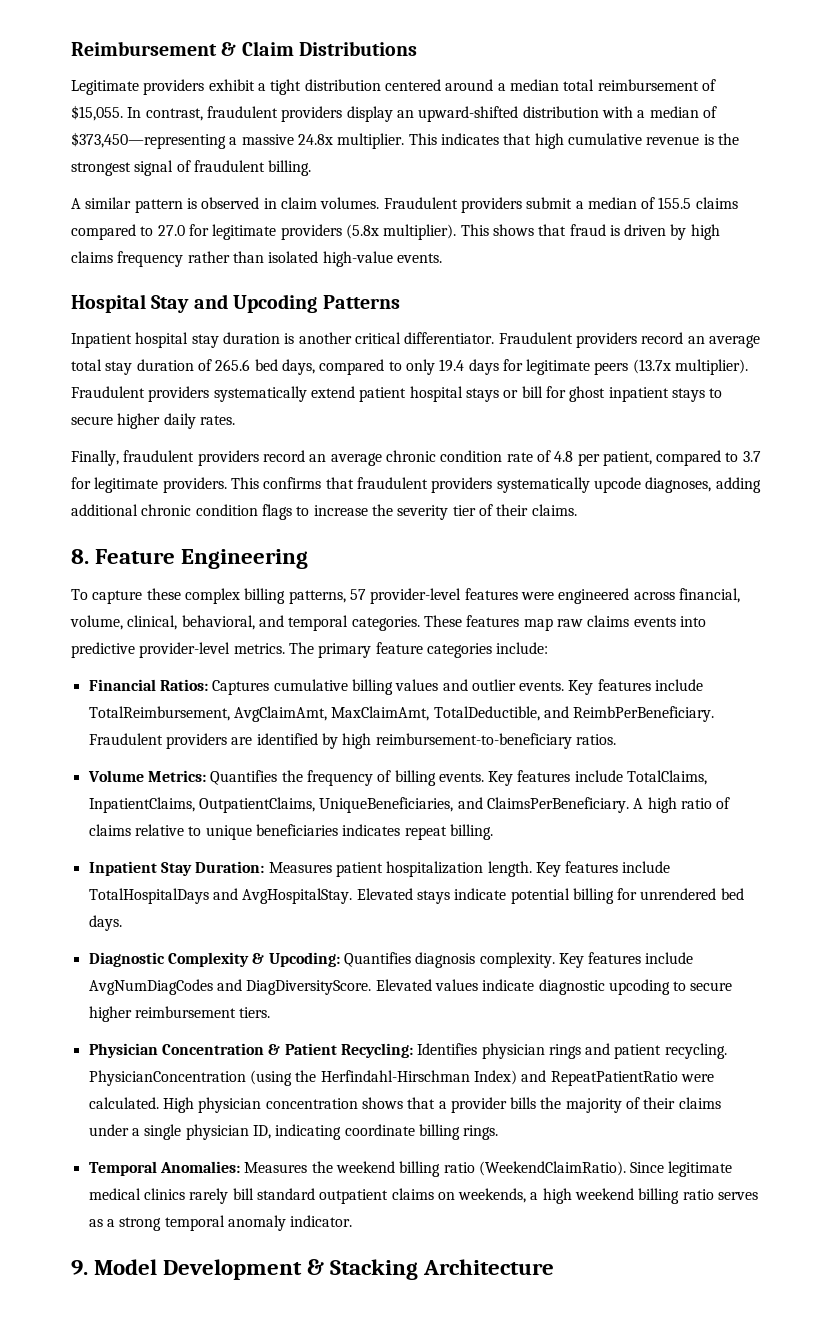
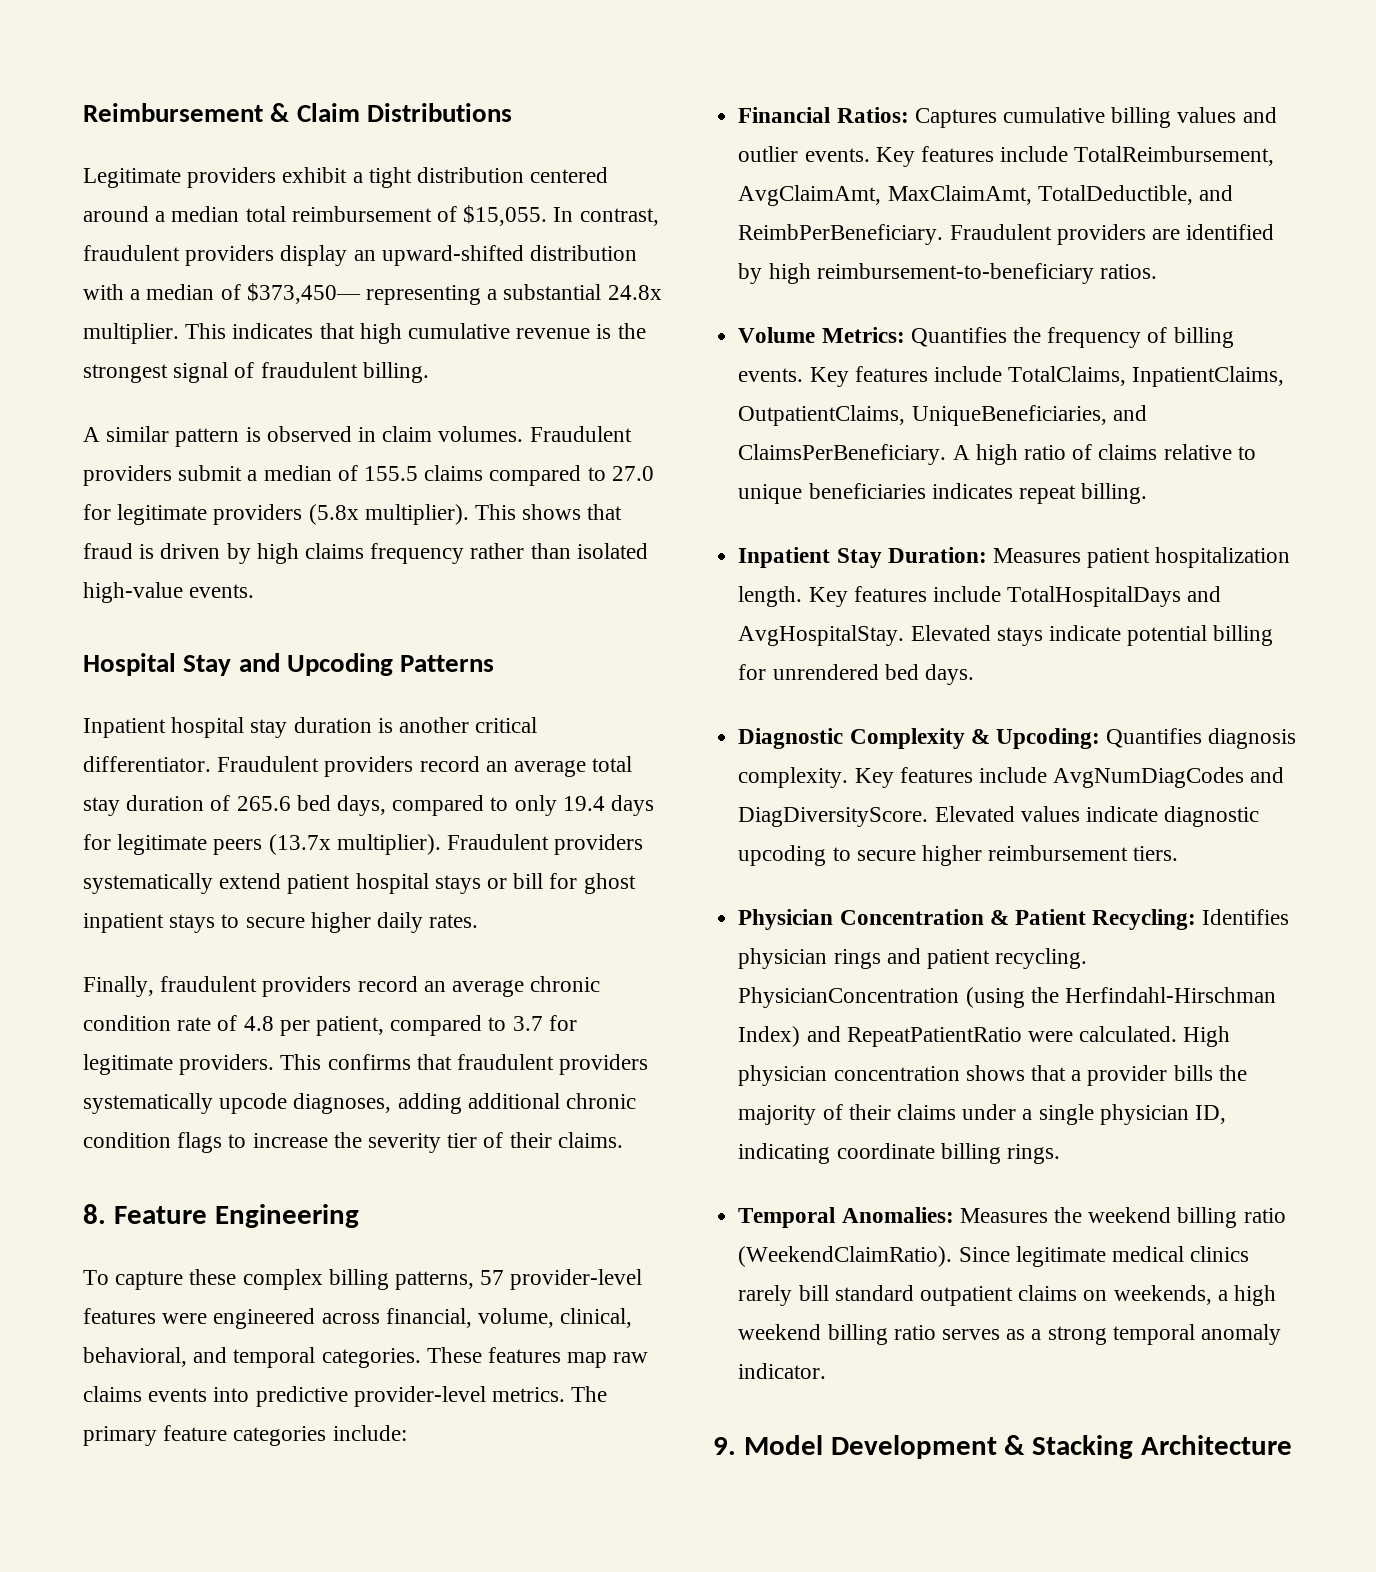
- In contrast, fraudulent providers display an upward-shifted distribution with a median of $373,450—representing a massive 24.8x multiplier.
+ In contrast, fraudulent providers display an upward-shifted distribution with a median of $373,450— representing a substantial 24.8x multiplier.

